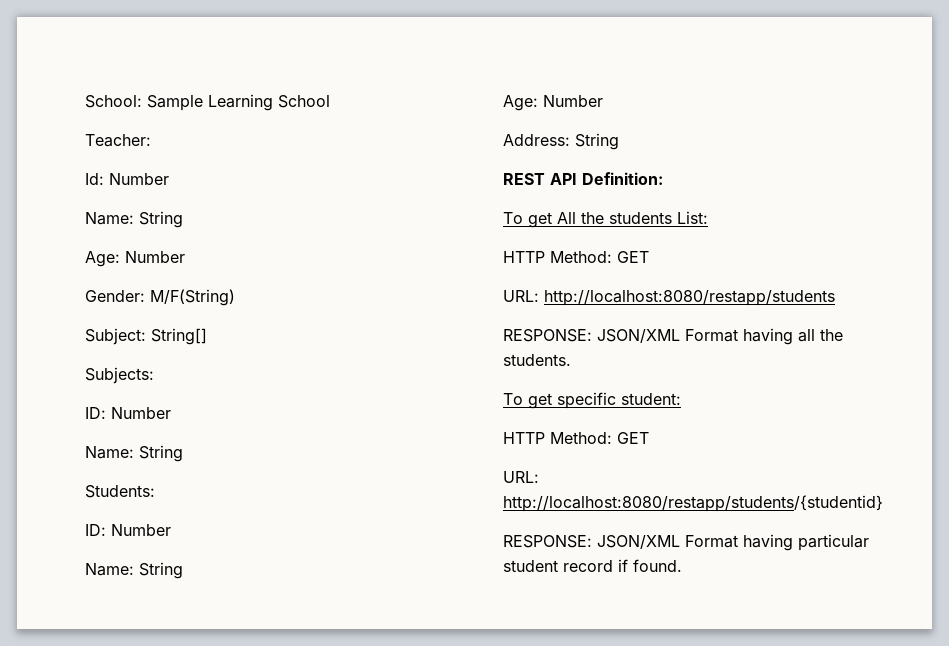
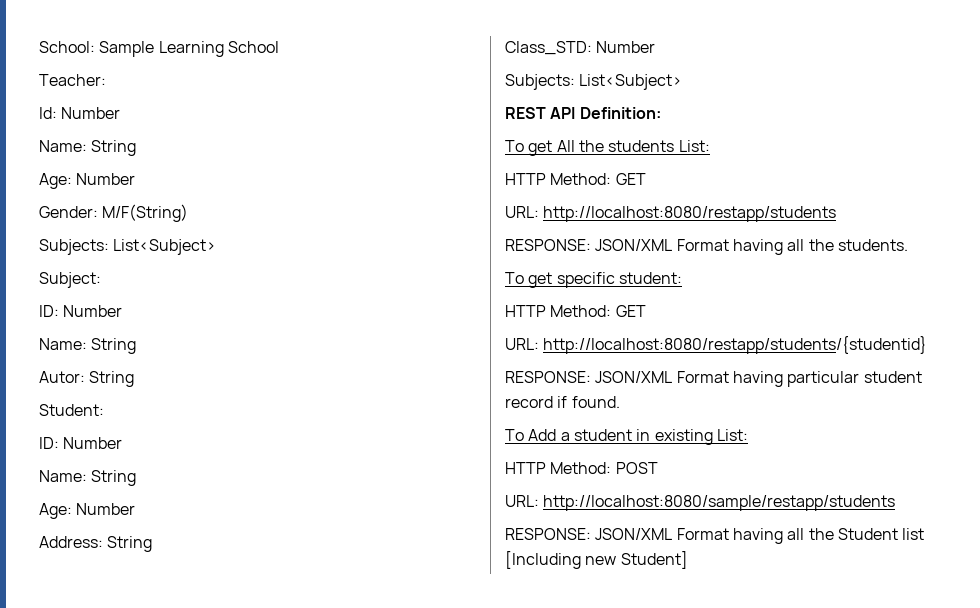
  Gender: M/F(String)
+ Subjects: List<Subject>
- Subject: String[]
- Subjects:
+ Subject:
  ID: Number
  Name: String
- Students:
+ Autor: String
+ Student:
+ Class_STD: Number
+ Subjects: List<Subject>
+ To Add a student in existing List:
+ HTTP Method: POST
+ URL: http://localhost:8080/sample/restapp/students
+ RESPONSE: JSON/XML Format having all the Student list [Including new Student]

